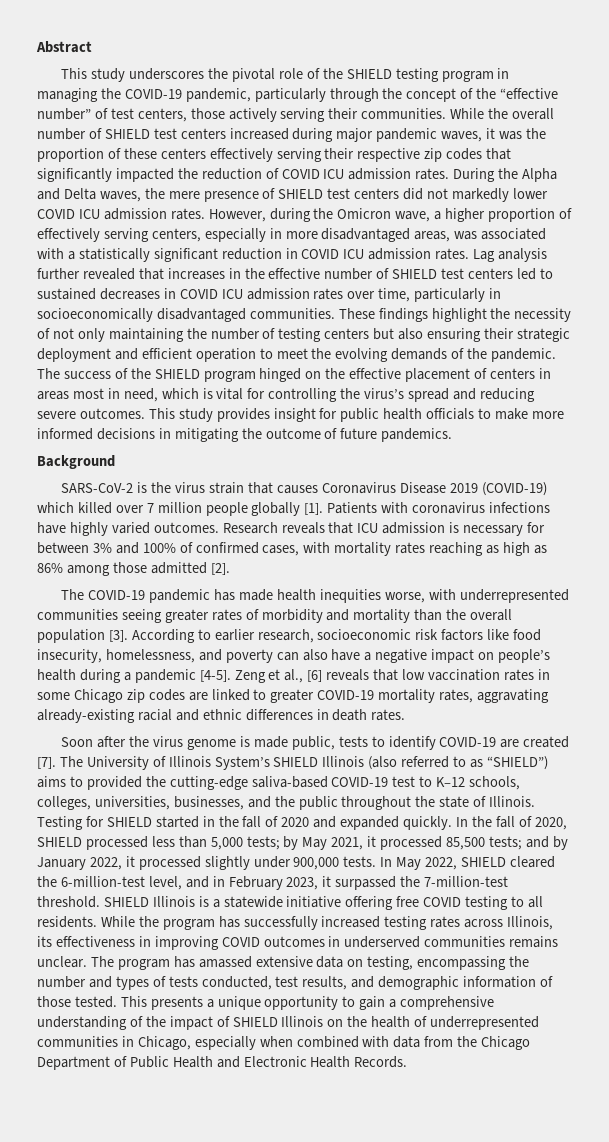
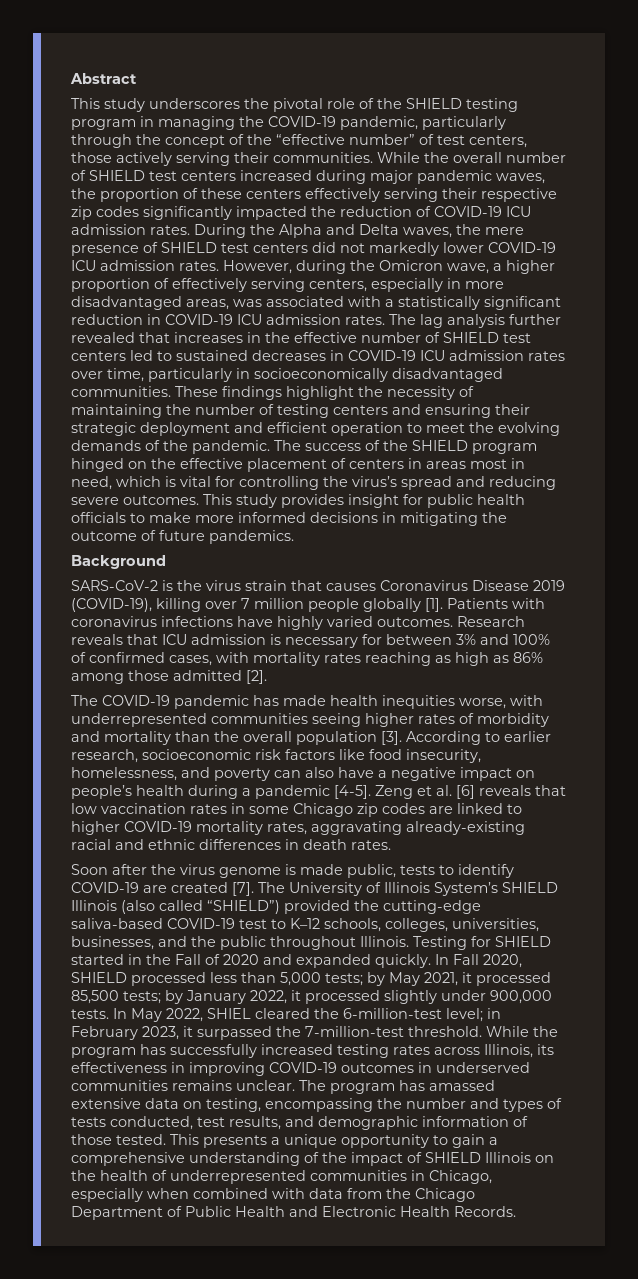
- While the overall number of SHIELD test centers increased during major pandemic waves, it was the proportion of these centers effectively serving their respective zip codes that significantly impacted the reduction of COVID ICU admission rates.
+ While the overall number of SHIELD test centers increased during major pandemic waves, the proportion of these centers effectively serving their respective zip codes significantly impacted the reduction of COVID-19 ICU admission rates.
- During the Alpha and Delta waves, the mere presence of SHIELD test centers did not markedly lower COVID ICU admission rates.
+ During the Alpha and Delta waves, the mere presence of SHIELD test centers did not markedly lower COVID-19 ICU admission rates.
- However, during the Omicron wave, a higher proportion of effectively serving centers, especially in more disadvantaged areas, was associated with a statistically significant reduction in COVID ICU admission rates. Lag analysis further revealed that increases in the effective number of SHIELD test centers led to sustained decreases in COVID ICU admission rates over time, particularly in socioeconomically disadvantaged communities.
+ However, during the Omicron wave, a higher proportion of effectively serving centers, especially in more disadvantaged areas, was associated with a statistically significant reduction in COVID-19 ICU admission rates. The lag analysis further revealed that increases in the effective number of SHIELD test centers led to sustained decreases in COVID-19 ICU admission rates over time, particularly in socioeconomically disadvantaged communities.
- These findings highlight the necessity of not only maintaining the number of testing centers but also ensuring their strategic deployment and efficient operation to meet the evolving demands of the pandemic.
+ These findings highlight the necessity of maintaining the number of testing centers and ensuring their strategic deployment and efficient operation to meet the evolving demands of the pandemic.
- SARS-CoV-2 is the virus strain that causes Coronavirus Disease 2019 (COVID-19) which killed over 7 million people globally [1].
+ SARS-CoV-2 is the virus strain that causes Coronavirus Disease 2019 (COVID-19), killing over 7 million people globally [1].
- The COVID-19 pandemic has made health inequities worse, with underrepresented communities seeing greater rates of morbidity and mortality than the overall population [3].
+ The COVID-19 pandemic has made health inequities worse, with underrepresented communities seeing higher rates of morbidity and mortality than the overall population [3].
- Zeng et al., [6] reveals that low vaccination rates in some Chicago zip codes are linked to greater COVID-19 mortality rates, aggravating already-existing racial and ethnic differences in death rates.
+ Zeng et al. [6] reveals that low vaccination rates in some Chicago zip codes are linked to higher COVID-19 mortality rates, aggravating already-existing racial and ethnic differences in death rates.
- The University of Illinois System’s SHIELD Illinois (also referred to as “SHIELD”) aims to provided the cutting-edge saliva-based COVID-19 test to K–12 schools, colleges, universities, businesses, and the public throughout the state of Illinois.
+ The University of Illinois System’s SHIELD Illinois (also called “SHIELD”) provided the cutting-edge saliva-based COVID-19 test to K–12 schools, colleges, universities, businesses, and the public throughout Illinois.
- Testing for SHIELD started in the fall of 2020 and expanded quickly.
+ Testing for SHIELD started in the Fall of 2020 and expanded quickly.
- In the fall of 2020, SHIELD processed less than 5,000 tests; by May 2021, it processed 85,500 tests; and by January 2022, it processed slightly under 900,000 tests.
+ In Fall 2020, SHIELD processed less than 5,000 tests; by May 2021, it processed 85,500 tests; by January 2022, it processed slightly under 900,000 tests.
- In May 2022, SHIELD cleared the 6-million-test level, and in February 2023, it surpassed the 7-million-test threshold.
+ In May 2022, SHIEL cleared the 6-million-test level; in February 2023, it surpassed the 7-million-test threshold.
- SHIELD Illinois is a statewide initiative offering free COVID testing to all residents.
- While the program has successfully increased testing rates across Illinois, its effectiveness in improving COVID outcomes in underserved communities remains unclear.
+ While the program has successfully increased testing rates across Illinois, its effectiveness in improving COVID-19 outcomes in underserved communities remains unclear.

